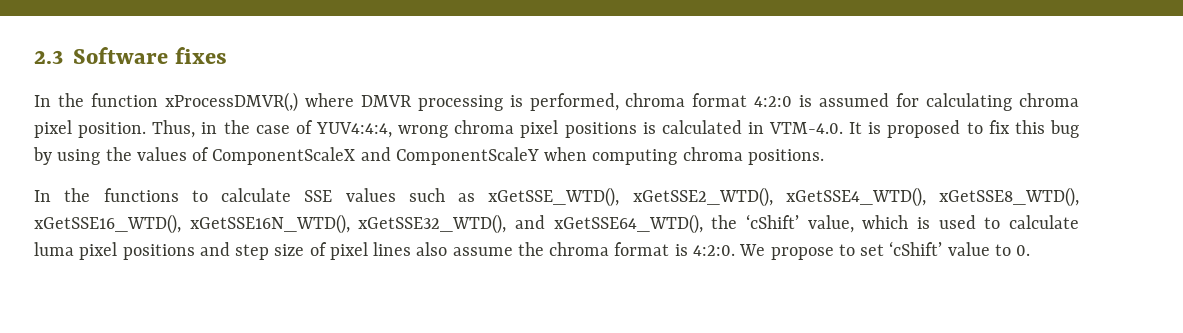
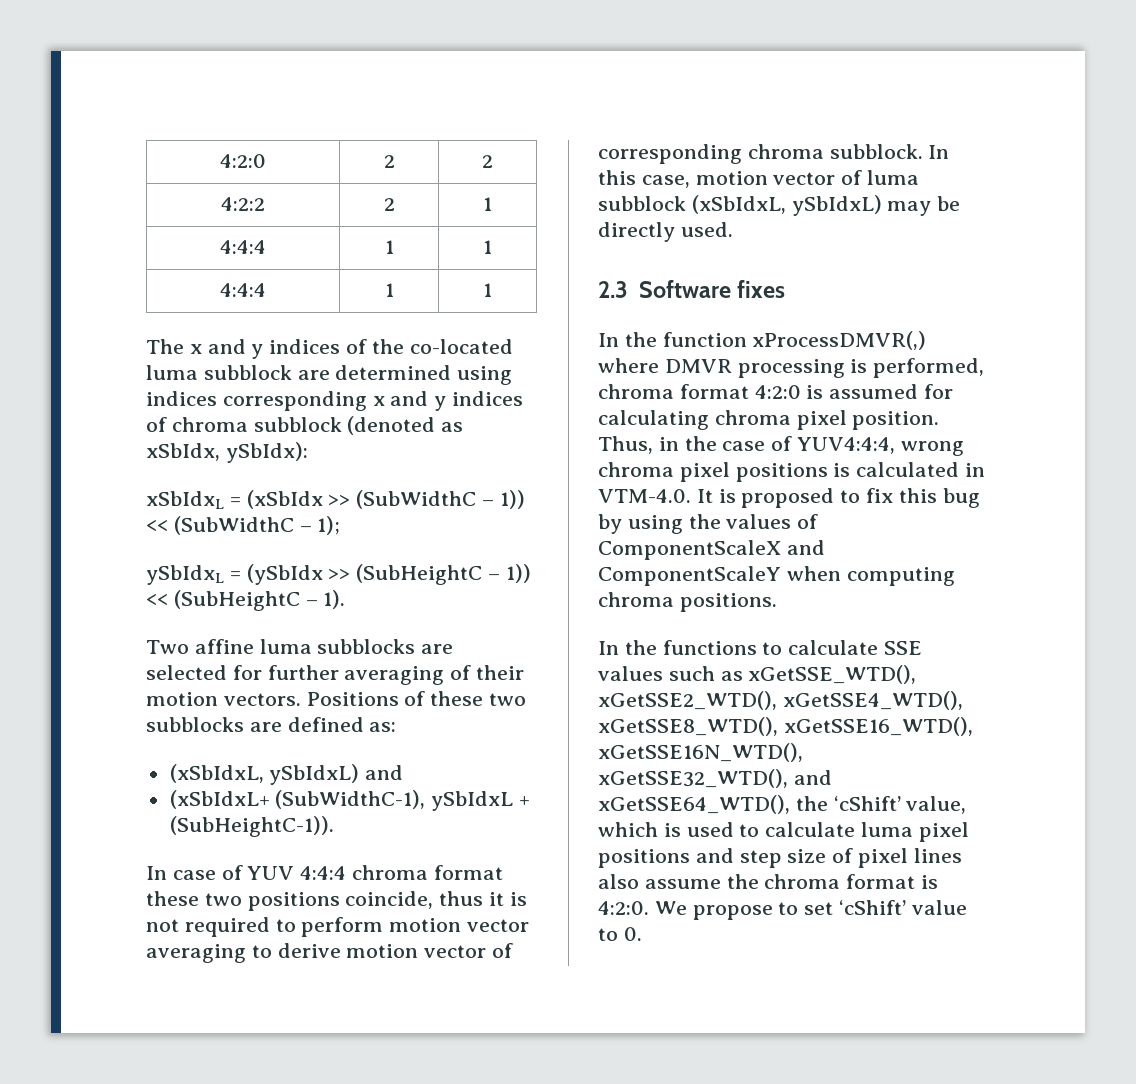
+ 4:2:0 | 2 | 2
+ 4:2:2 | 2 | 1
+ 4:4:4 | 1 | 1
+ 4:4:4 | 1 | 1
+ The x and y indices of the co-located luma subblock are determined using indices corresponding x and y indices of chroma subblock (denoted as xSbIdx, ySbIdx):
+ xSbIdxL = (xSbIdx >> (SubWidthC – 1)) << (SubWidthC – 1);
+ ySbIdxL = (ySbIdx >> (SubHeightC – 1)) << (SubHeightC – 1).
+ Two affine luma subblocks are selected for further averaging of their motion vectors. Positions of these two subblocks are defined as:
+ (xSbIdxL, ySbIdxL) and
+ (xSbIdxL+ (SubWidthC-1), ySbIdxL + (SubHeightC-1)).
+ In case of YUV 4:4:4 chroma format these two positions coincide, thus it is not required to perform motion vector averaging to derive motion vector of corresponding chroma subblock. In this case, motion vector of luma subblock (xSbIdxL, ySbIdxL) may be directly used.

